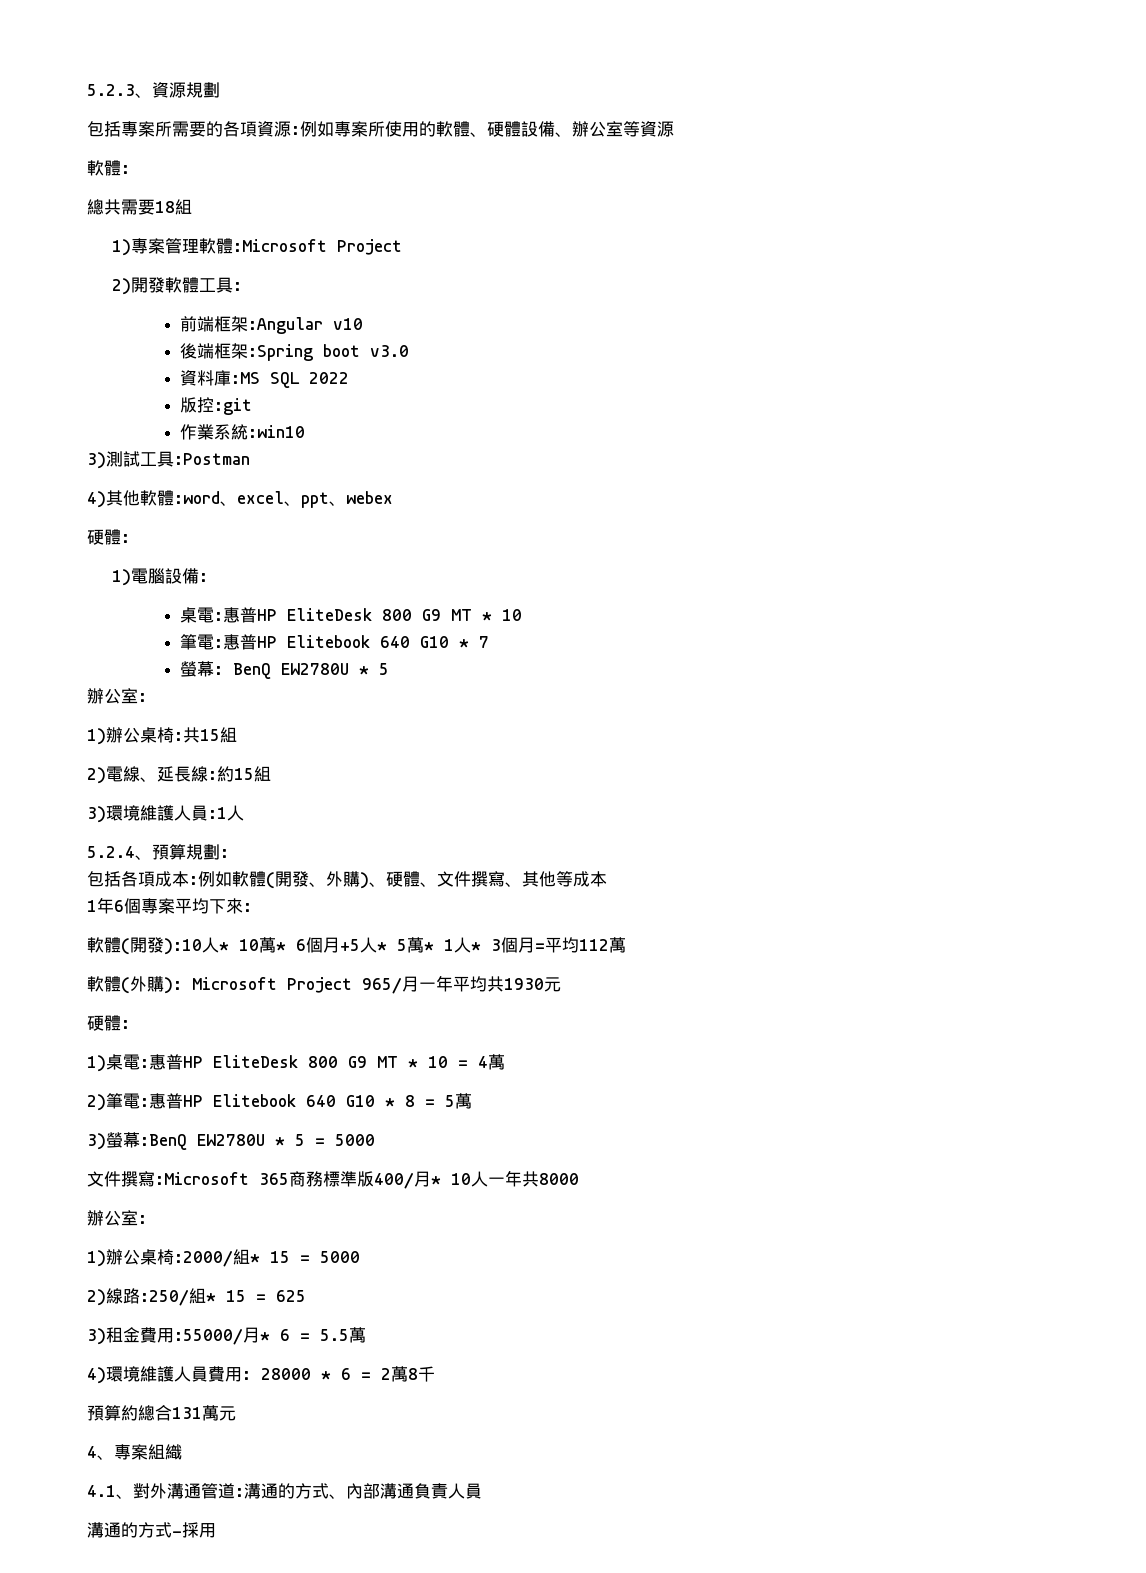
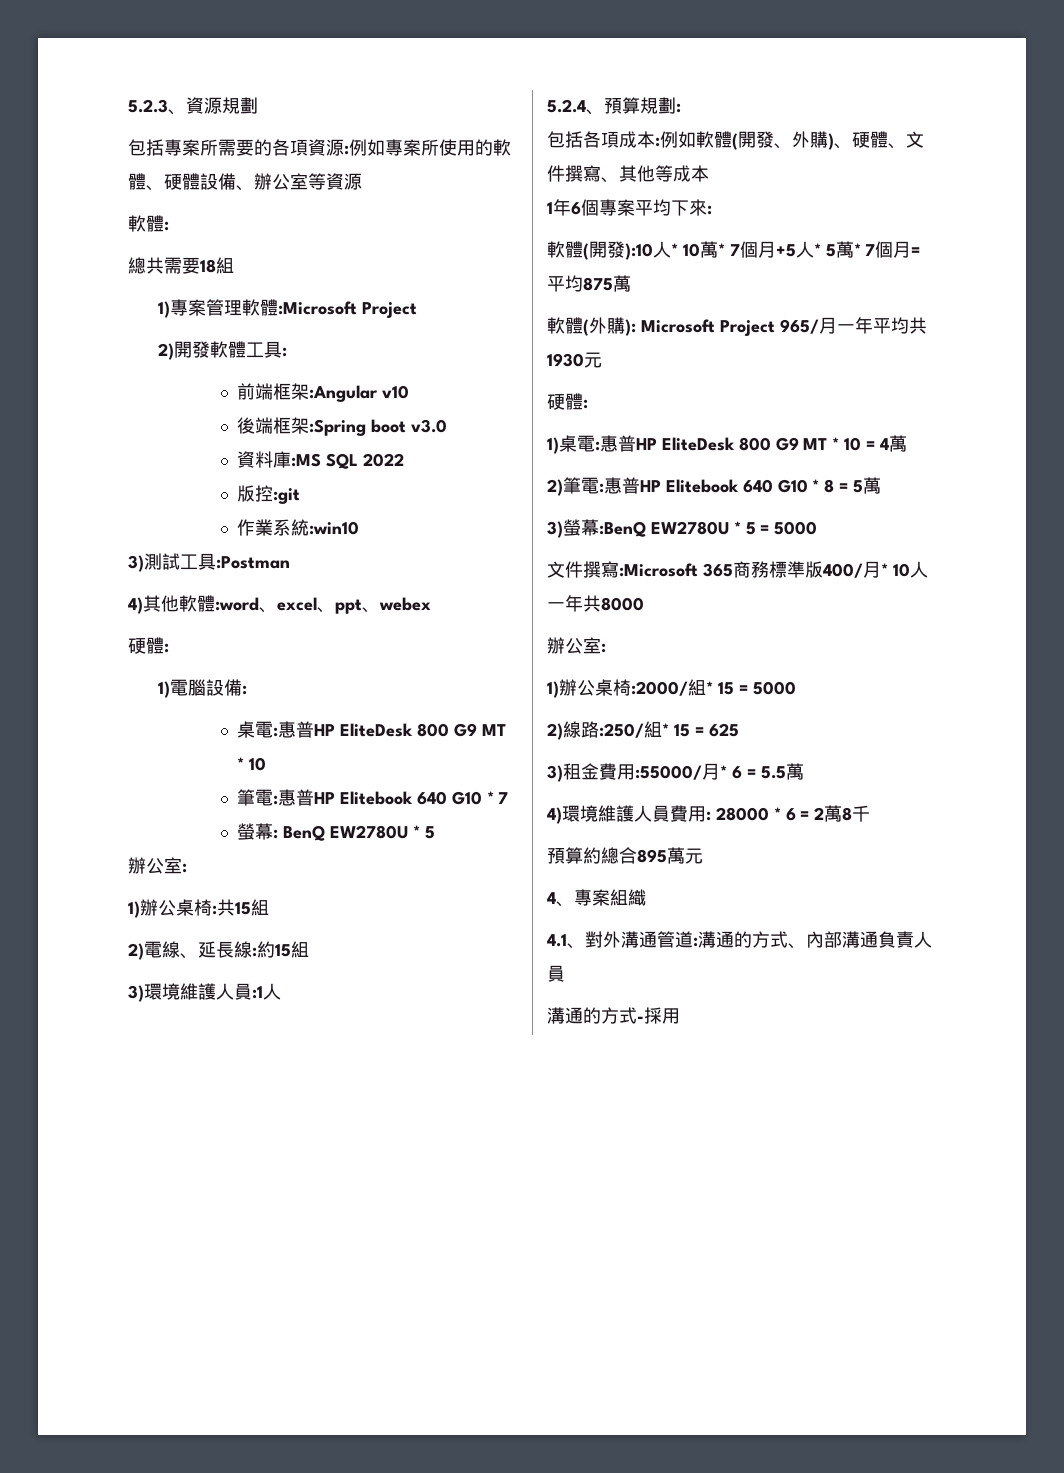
- 軟體(開發):10人* 10萬* 6個月+5人* 5萬* 1人* 3個月=平均112萬
+ 軟體(開發):10人* 10萬* 7個月+5人* 5萬* 7個月=平均875萬
- 預算約總合131萬元
+ 預算約總合895萬元

